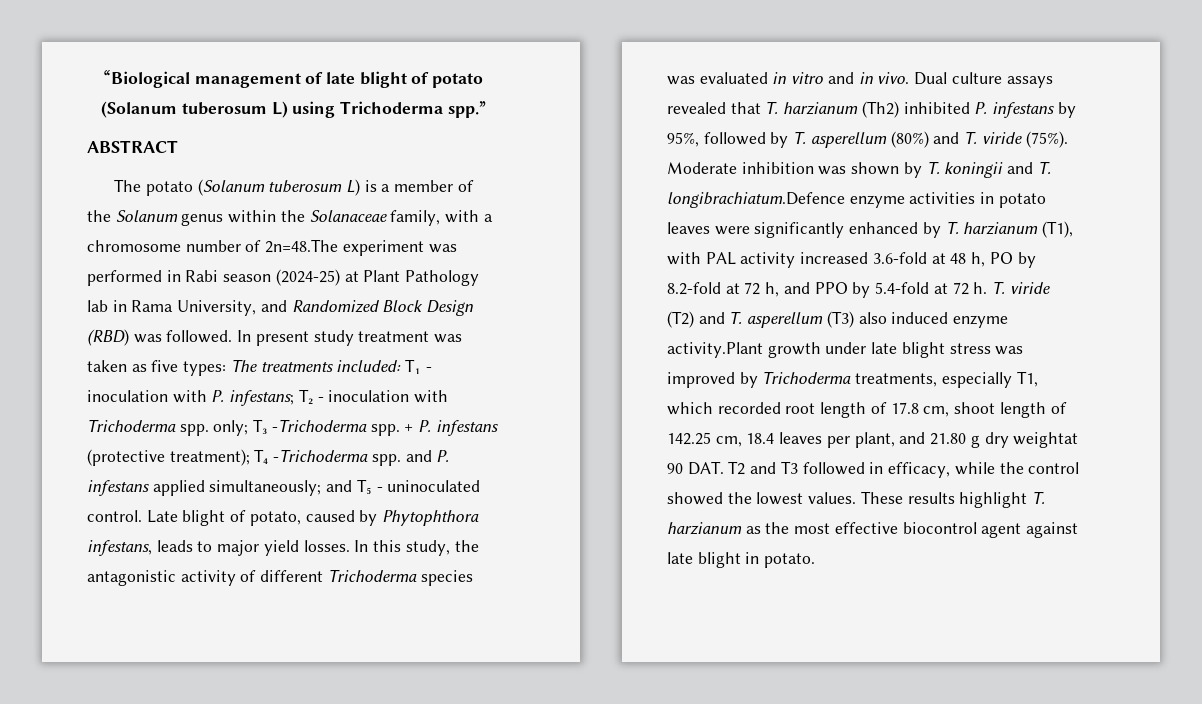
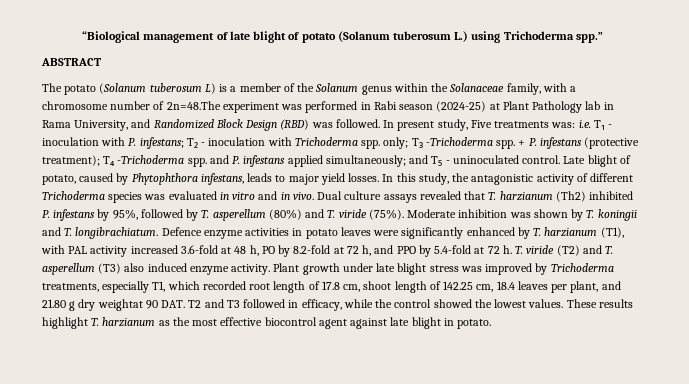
- “Biological management of late blight of potato (Solanum tuberosum L) using Trichoderma spp.”
+ “Biological management of late blight of potato (Solanum tuberosum L.) using Trichoderma spp.”
- In present study treatment was taken as five types: The treatments included: T₁ - inoculation with P. infestans; T₂ - inoculation with Trichoderma spp. only; T₃ -Trichoderma spp.
+ In present study, Five treatments was: i.e. T₁ - inoculation with P. infestans; T₂ - inoculation with Trichoderma spp. only; T₃ -Trichoderma spp.
- Moderate inhibition was shown by T. koningii and T. longibrachiatum.Defence enzyme activities in potato leaves were significantly enhanced by T. harzianum (T1), with PAL activity increased 3.6-fold at 48 h, PO by 8.2-fold at 72 h, and PPO by 5.4-fold at 72 h.
+ Moderate inhibition was shown by T. koningii and T. longibrachiatum. Defence enzyme activities in potato leaves were significantly enhanced by T. harzianum (T1), with PAL activity increased 3.6-fold at 48 h, PO by 8.2-fold at 72 h, and PPO by 5.4-fold at 72 h.
- T. viride (T2) and T. asperellum (T3) also induced enzyme activity.Plant growth under late blight stress was improved by Trichoderma treatments, especially T1, which recorded root length of 17.8 cm, shoot length of 142.25 cm, 18.4 leaves per plant, and 21.80 g dry weightat 90 DAT. T2 and T3 followed in efficacy, while the control showed the lowest values.
+ T. viride (T2) and T. asperellum (T3) also induced enzyme activity. Plant growth under late blight stress was improved by Trichoderma treatments, especially T1, which recorded root length of 17.8 cm, shoot length of 142.25 cm, 18.4 leaves per plant, and 21.80 g dry weightat 90 DAT. T2 and T3 followed in efficacy, while the control showed the lowest values.

